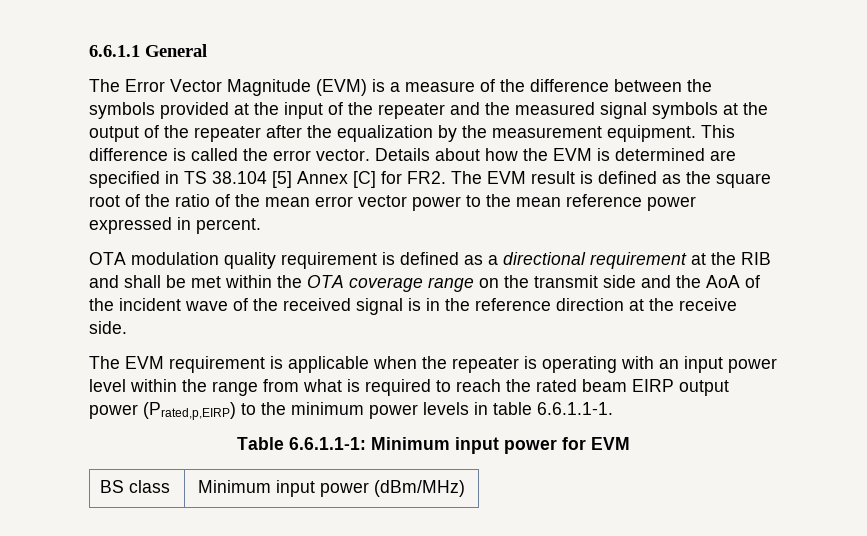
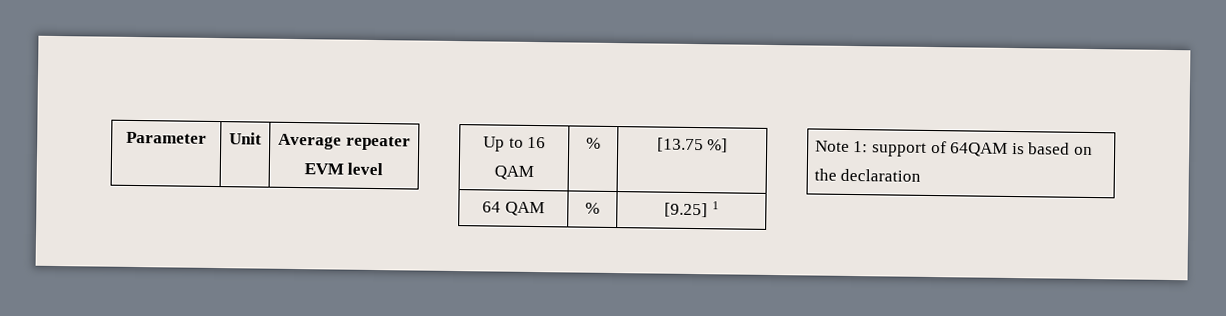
- 6.6.1.1 General
- The Error Vector Magnitude (EVM) is a measure of the difference between the symbols provided at the input of the repeater and the measured signal symbols at the output of the repeater after the equalization by the measurement equipment. This difference is called the error vector. Details about how the EVM is determined are specified in TS 38.104 [5] Annex [C] for FR2. The EVM result is defined as the square root of the ratio of the mean error vector power to the mean reference power expressed in percent.
- OTA modulation quality requirement is defined as a directional requirement at the RIB and shall be met within the OTA coverage range on the transmit side and the AoA of the incident wave of the received signal is in the reference direction at the receive side.
- The EVM requirement is applicable when the repeater is operating with an input power level within the range from what is required to reach the rated beam EIRP output power (Prated,p,EIRP) to the minimum power levels in table 6.6.1.1-1.
- Table 6.6.1.1-1: Minimum input power for EVM
- BS class | Minimum input power (dBm/MHz)
+ Parameter | Unit | Average repeater EVM level
+ Up to 16 QAM | % | [13.75 %]
+ 64 QAM | % | [9.25] 1
+ Note 1: support of 64QAM is based on the declaration

